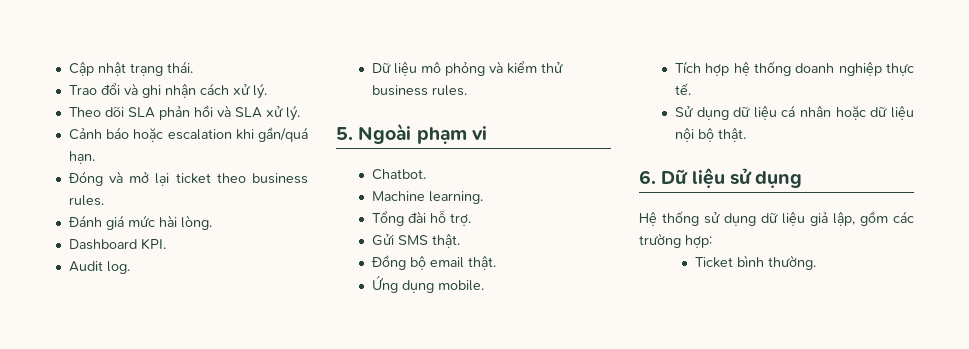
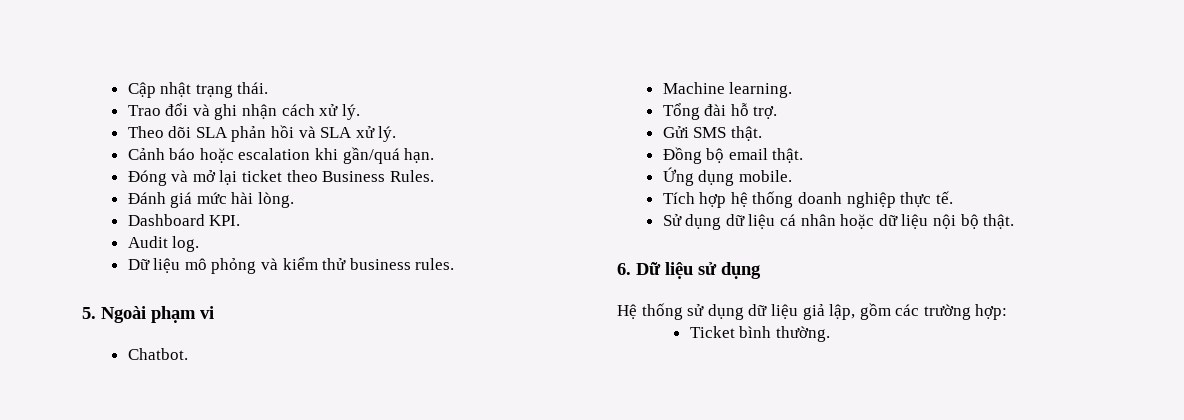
- Đóng và mở lại ticket theo business rules.
+ Đóng và mở lại ticket theo Business Rules.

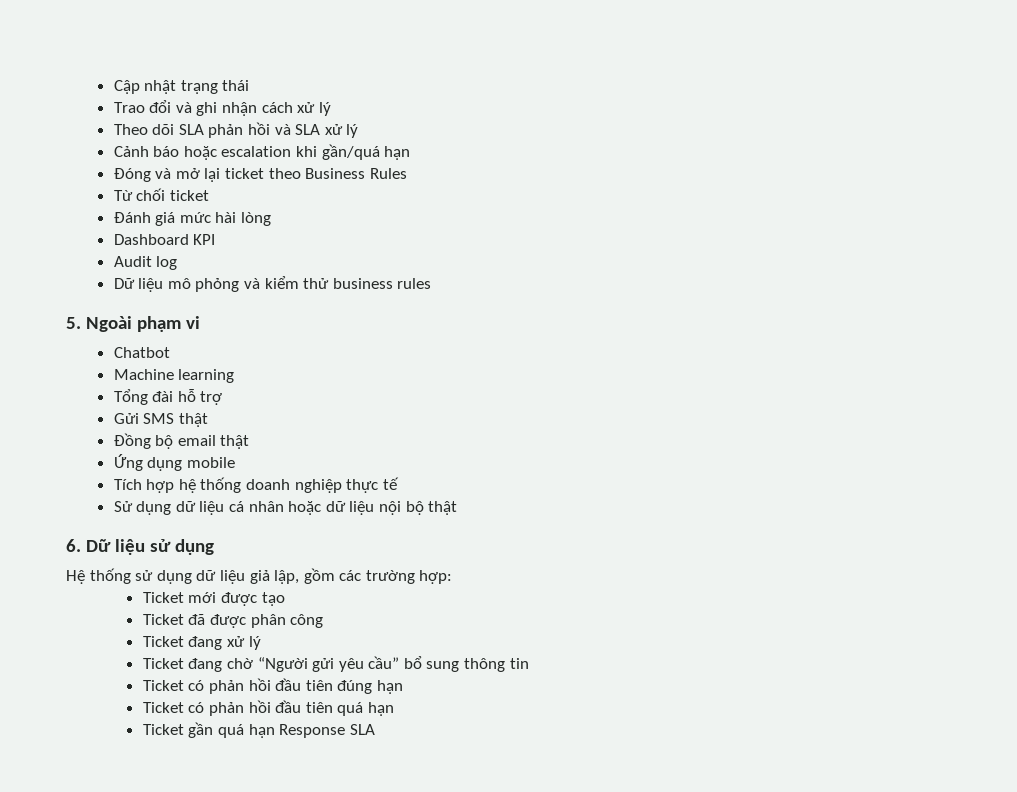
- Cập nhật trạng thái.
+ Cập nhật trạng thái
- Trao đổi và ghi nhận cách xử lý.
+ Trao đổi và ghi nhận cách xử lý
- Theo dõi SLA phản hồi và SLA xử lý.
+ Theo dõi SLA phản hồi và SLA xử lý
- Cảnh báo hoặc escalation khi gần/quá hạn.
+ Cảnh báo hoặc escalation khi gần/quá hạn
- Đóng và mở lại ticket theo Business Rules.
+ Đóng và mở lại ticket theo Business Rules
+ Từ chối ticket
- Đánh giá mức hài lòng.
+ Đánh giá mức hài lòng
- Dashboard KPI.
+ Dashboard KPI
- Audit log.
+ Audit log
- Dữ liệu mô phỏng và kiểm thử business rules.
+ Dữ liệu mô phỏng và kiểm thử business rules
- Chatbot.
+ Chatbot
- Machine learning.
+ Machine learning
- Tổng đài hỗ trợ.
+ Tổng đài hỗ trợ
- Gửi SMS thật.
+ Gửi SMS thật
- Đồng bộ email thật.
+ Đồng bộ email thật
- Ứng dụng mobile.
+ Ứng dụng mobile
- Tích hợp hệ thống doanh nghiệp thực tế.
+ Tích hợp hệ thống doanh nghiệp thực tế
- Sử dụng dữ liệu cá nhân hoặc dữ liệu nội bộ thật.
+ Sử dụng dữ liệu cá nhân hoặc dữ liệu nội bộ thật
- Ticket bình thường.
+ Ticket mới được tạo
+ Ticket đã được phân công
+ Ticket đang xử lý
+ Ticket đang chờ “Người gửi yêu cầu” bổ sung thông tin
+ Ticket có phản hồi đầu tiên đúng hạn
+ Ticket có phản hồi đầu tiên quá hạn
+ Ticket gần quá hạn Response SLA

